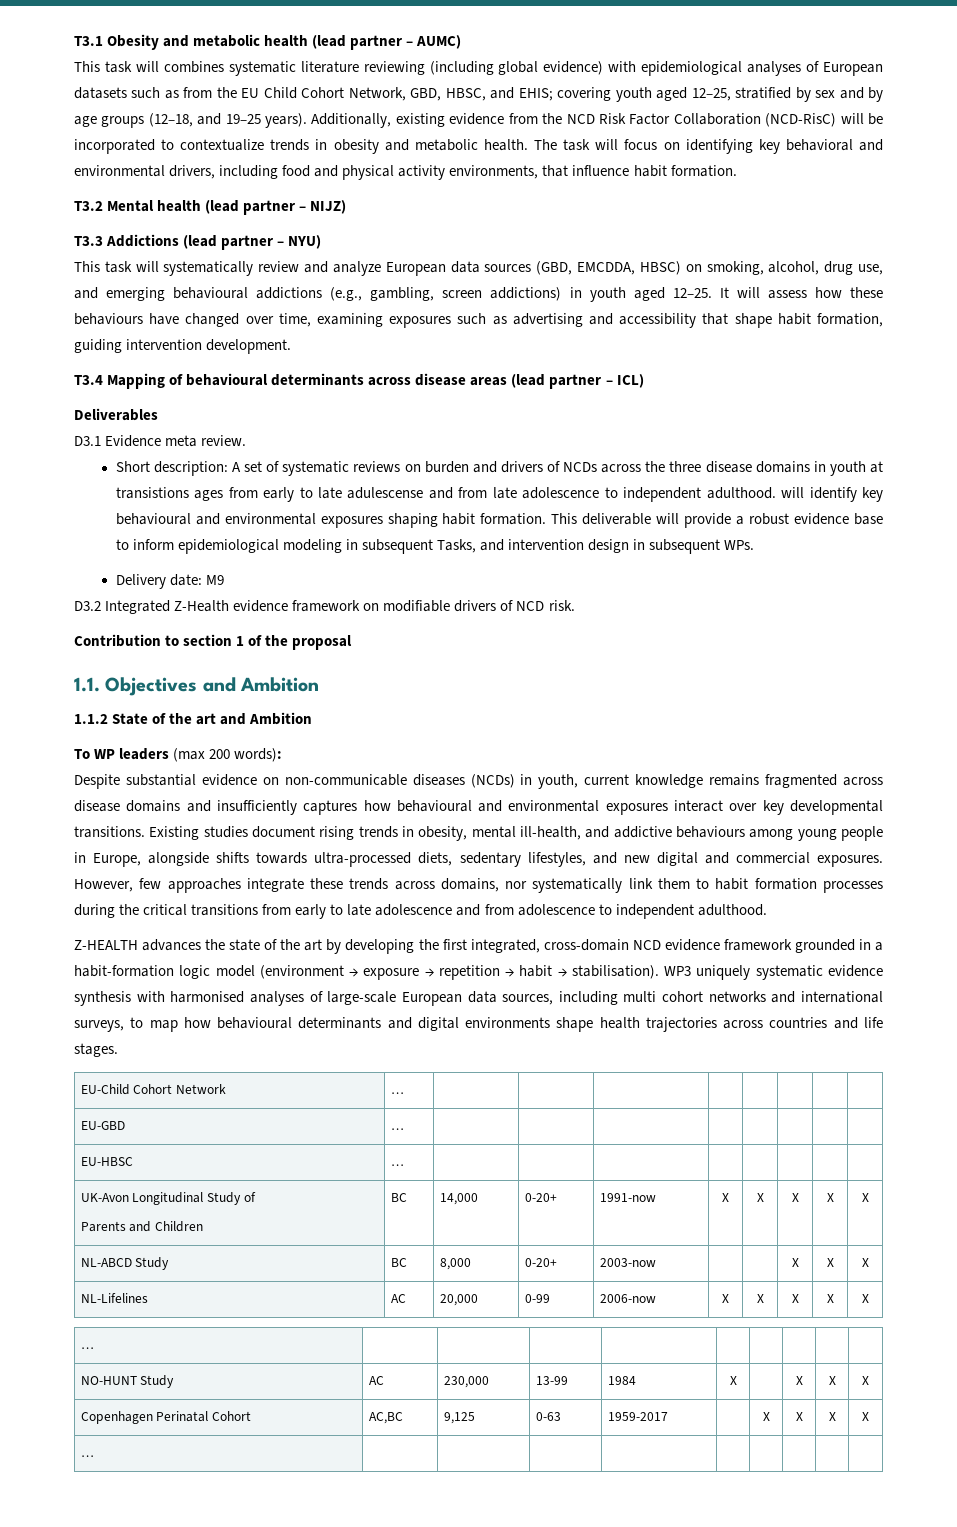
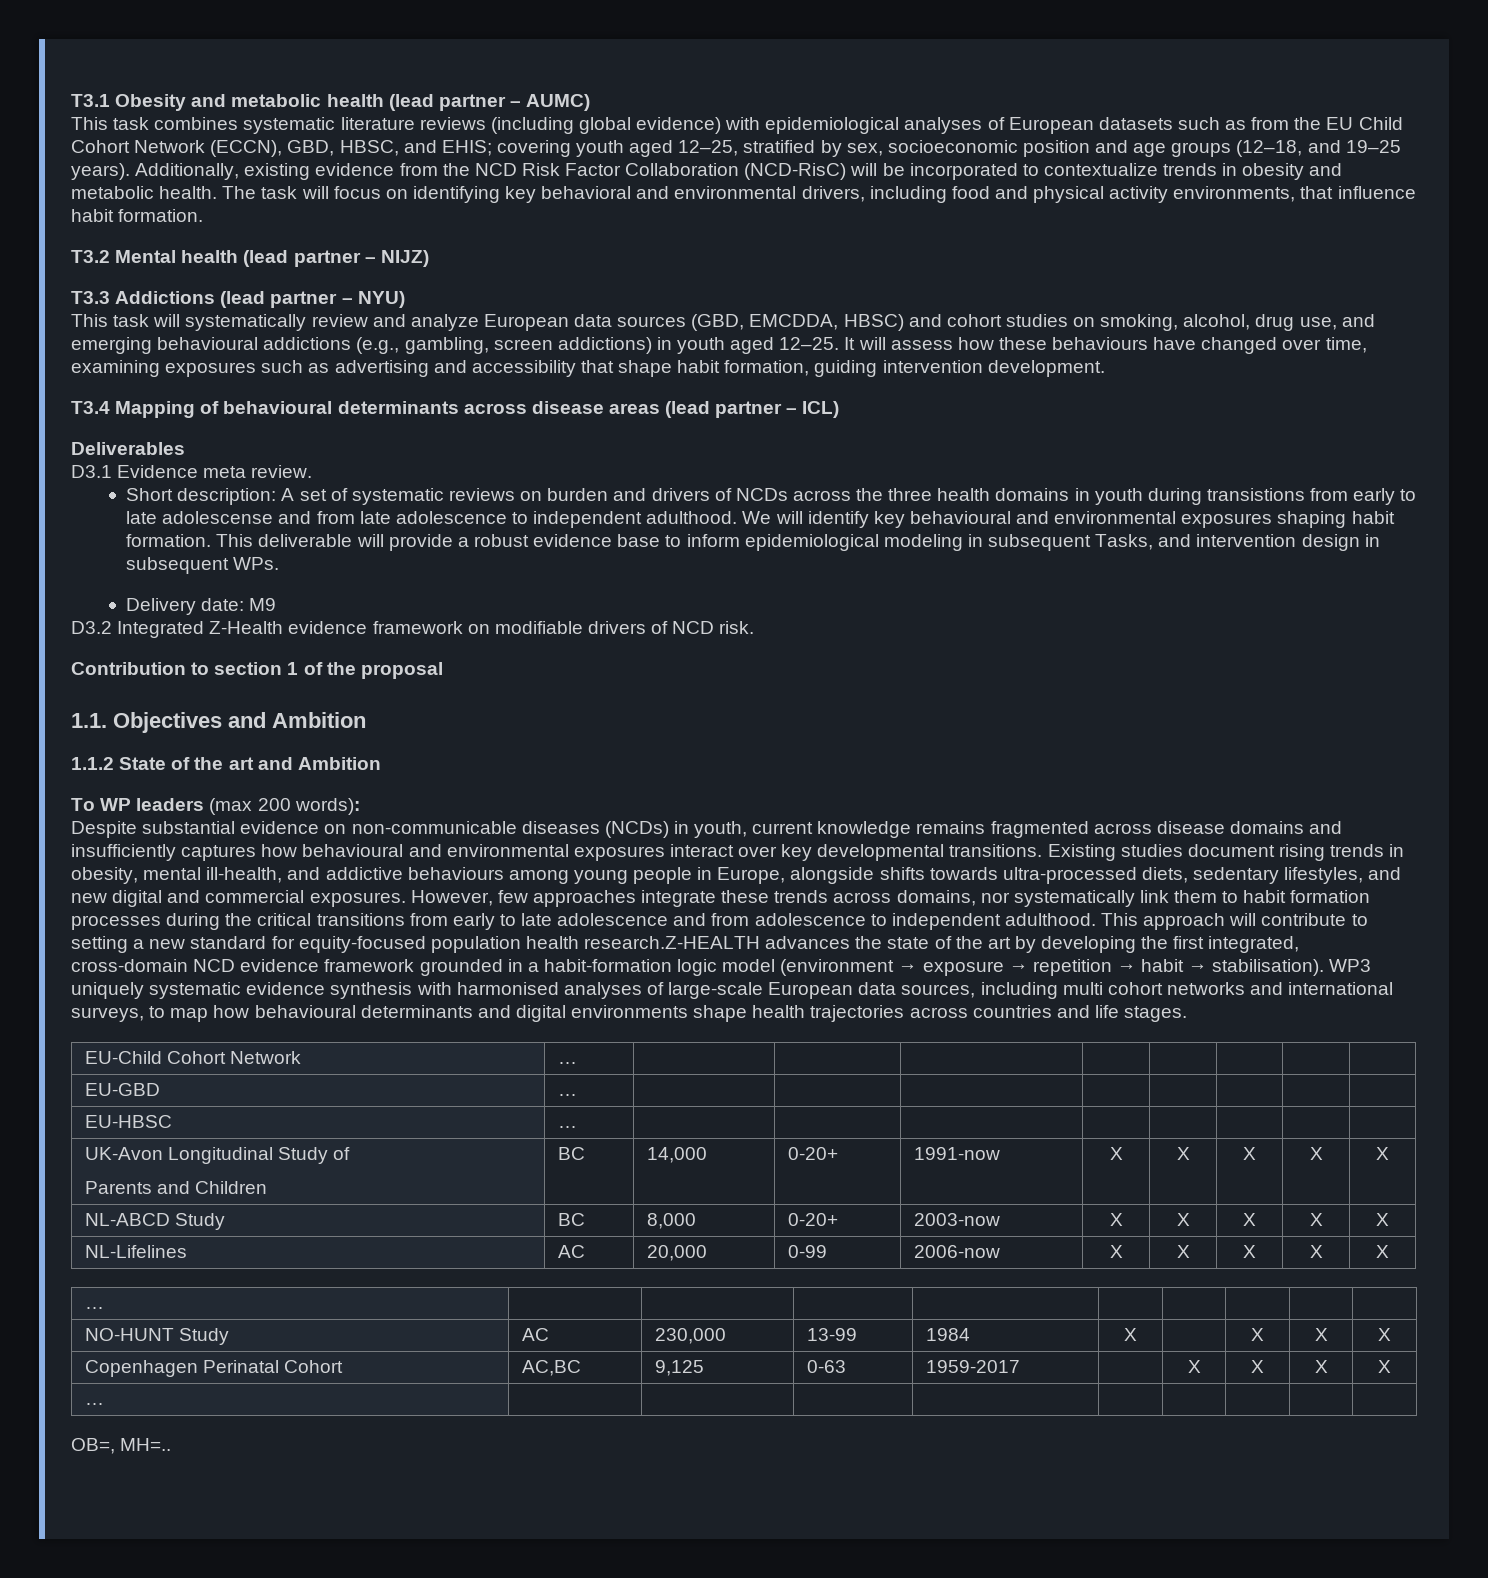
- This task will combines systematic literature reviewing (including global evidence) with epidemiological analyses of European datasets such as from the EU Child Cohort Network, GBD, HBSC, and EHIS; covering youth aged 12–25, stratified by sex and by age groups (12–18, and 19–25 years).
+ This task combines systematic literature reviews (including global evidence) with epidemiological analyses of European datasets such as from the EU Child Cohort Network (ECCN), GBD, HBSC, and EHIS; covering youth aged 12–25, stratified by sex, socioeconomic position and age groups (12–18, and 19–25 years).
- This task will systematically review and analyze European data sources (GBD, EMCDDA, HBSC) on smoking, alcohol, drug use, and emerging behavioural addictions (e.g., gambling, screen addictions) in youth aged 12–25.
+ This task will systematically review and analyze European data sources (GBD, EMCDDA, HBSC) and cohort studies on smoking, alcohol, drug use, and emerging behavioural addictions (e.g., gambling, screen addictions) in youth aged 12–25.
- Short description: A set of systematic reviews on burden and drivers of NCDs across the three disease domains in youth at transistions ages from early to late adulescense and from late adolescence to independent adulthood. will identify key behavioural and environmental exposures shaping habit formation.
+ Short description: A set of systematic reviews on burden and drivers of NCDs across the three health domains in youth during transistions from early to late adolescense and from late adolescence to independent adulthood. We will identify key behavioural and environmental exposures shaping habit formation.
- However, few approaches integrate these trends across domains, nor systematically link them to habit formation processes during the critical transitions from early to late adolescence and from adolescence to independent adulthood.
- Z-HEALTH advances the state of the art by developing the first integrated, cross-domain NCD evidence framework grounded in a habit-formation logic model (environment → exposure → repetition → habit → stabilisation).
+ However, few approaches integrate these trends across domains, nor systematically link them to habit formation processes during the critical transitions from early to late adolescence and from adolescence to independent adulthood. This approach will contribute to setting a new standard for equity-focused population health research.Z-HEALTH advances the state of the art by developing the first integrated, cross-domain NCD evidence framework grounded in a habit-formation logic model (environment → exposure → repetition → habit → stabilisation).
- NL-ABCD Study | BC | 8,000 | 0-20+ | 2003-now | | | X | X | X
+ NL-ABCD Study | BC | 8,000 | 0-20+ | 2003-now | X | X | X | X | X
+ OB=, MH=..

